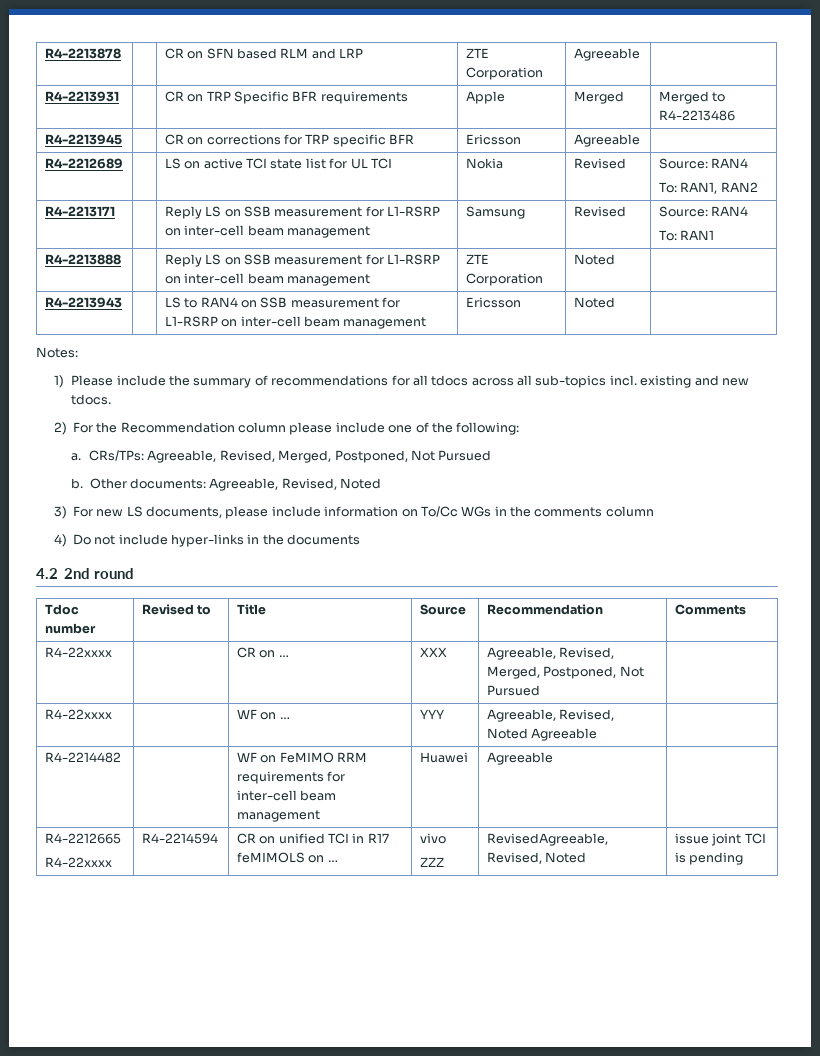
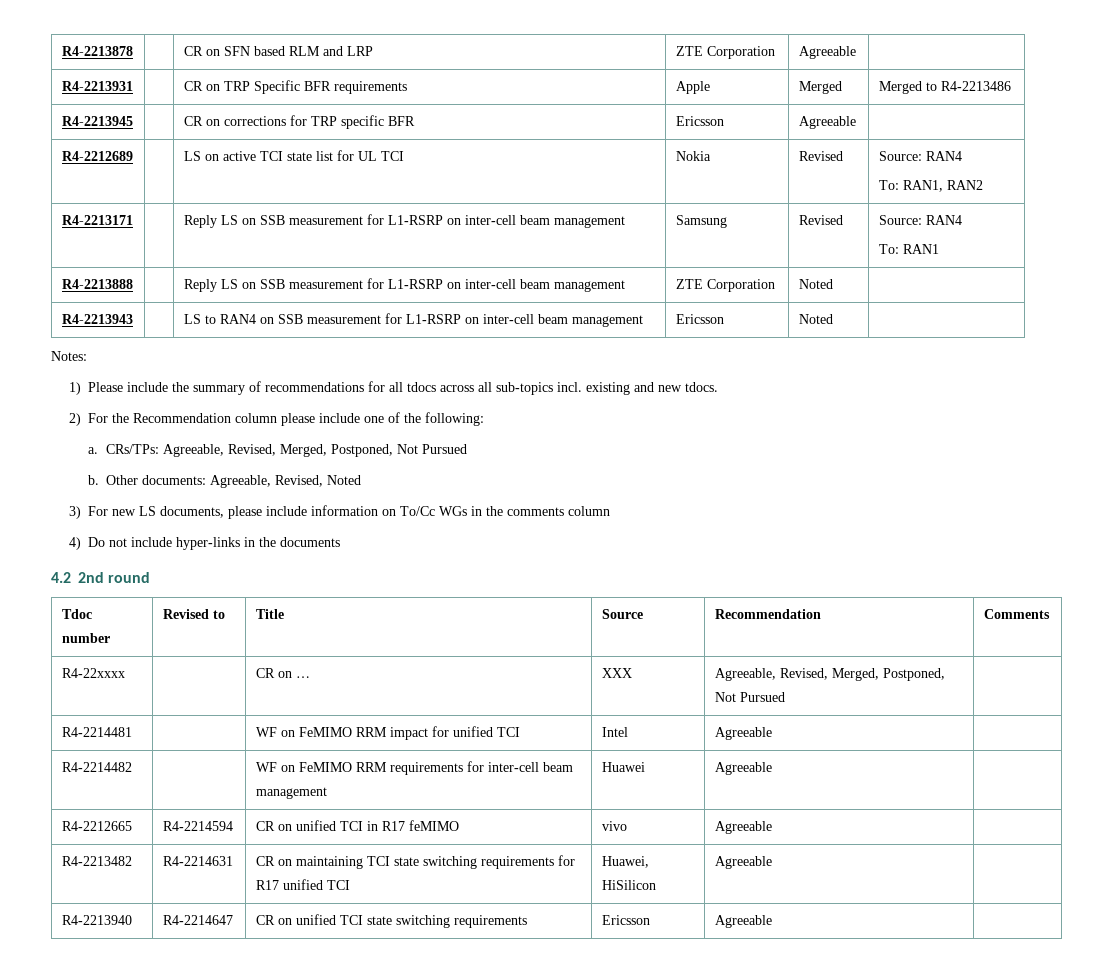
- R4-22xxxx | | WF on … | YYY | Agreeable, Revised, Noted Agreeable |
+ R4-2214481 | | WF on FeMIMO RRM impact for unified TCI | Intel | Agreeable |
- R4-2212665
- R4-22xxxx | R4-2214594 | CR on unified TCI in R17 feMIMOLS on … | vivo
- ZZZ | RevisedAgreeable, Revised, Noted | issue joint TCI is pending
+ R4-2212665 | R4-2214594 | CR on unified TCI in R17 feMIMO | vivo | Agreeable |
+ R4-2213482 | R4-2214631 | CR on maintaining TCI state switching requirements for R17 unified TCI | Huawei, HiSilicon | Agreeable |
+ R4-2213940 | R4-2214647 | CR on unified TCI state switching requirements | Ericsson | Agreeable |

